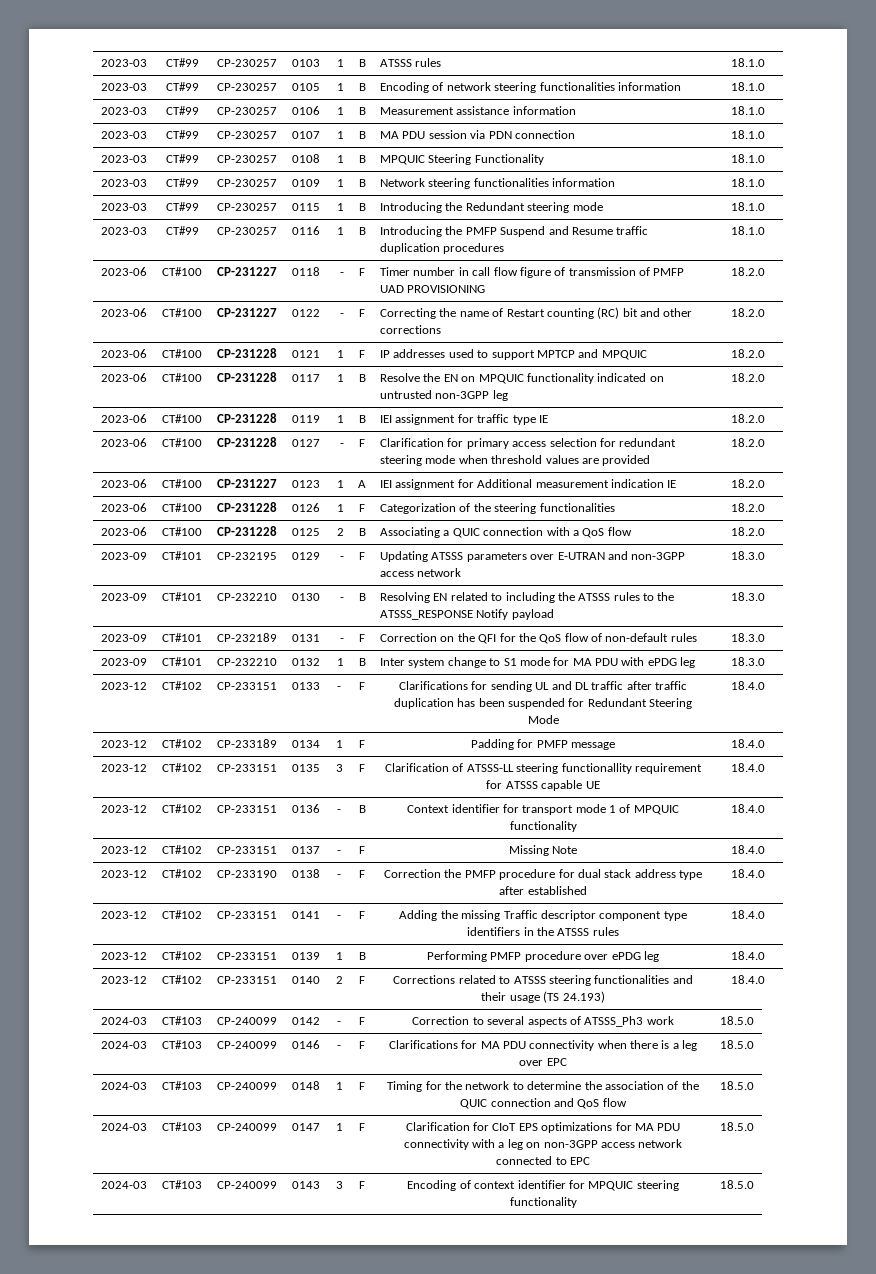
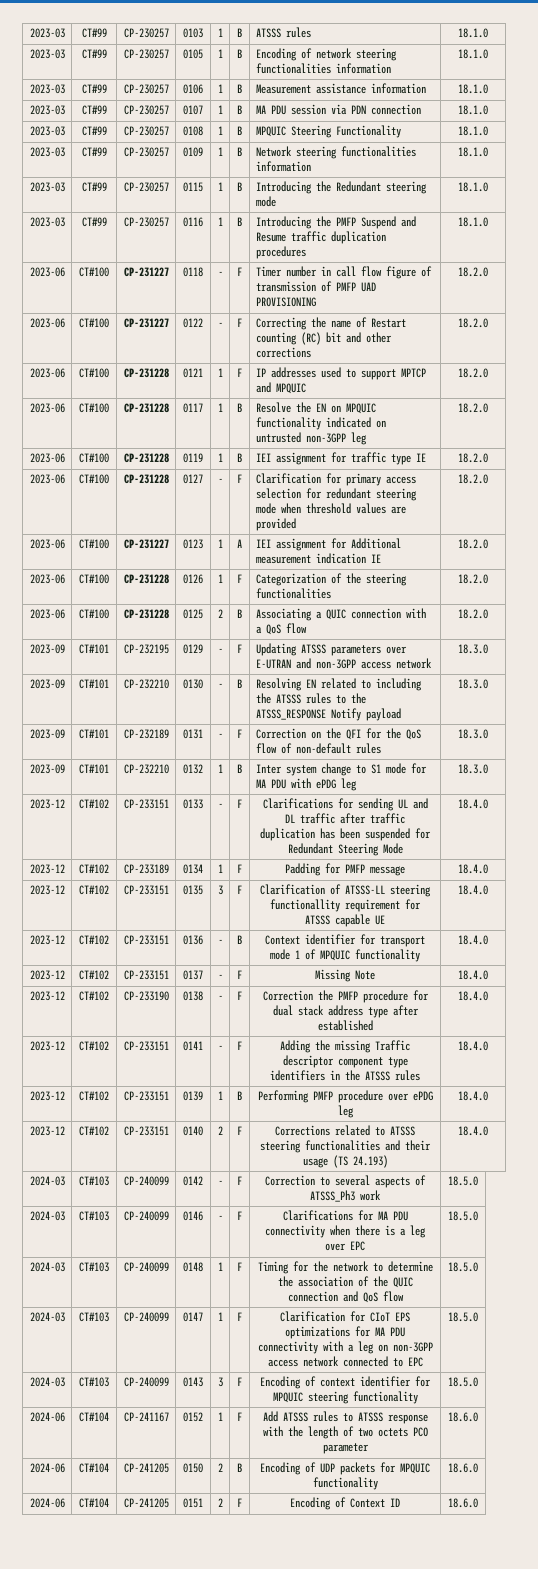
+ 2024-06 | CT#104 | CP-241167 | 0152 | 1 | F | Add ATSSS rules to ATSSS response with the length of two octets PCO parameter | 18.6.0
+ 2024-06 | CT#104 | CP-241205 | 0150 | 2 | B | Encoding of UDP packets for MPQUIC functionality | 18.6.0
+ 2024-06 | CT#104 | CP-241205 | 0151 | 2 | F | Encoding of Context ID | 18.6.0

